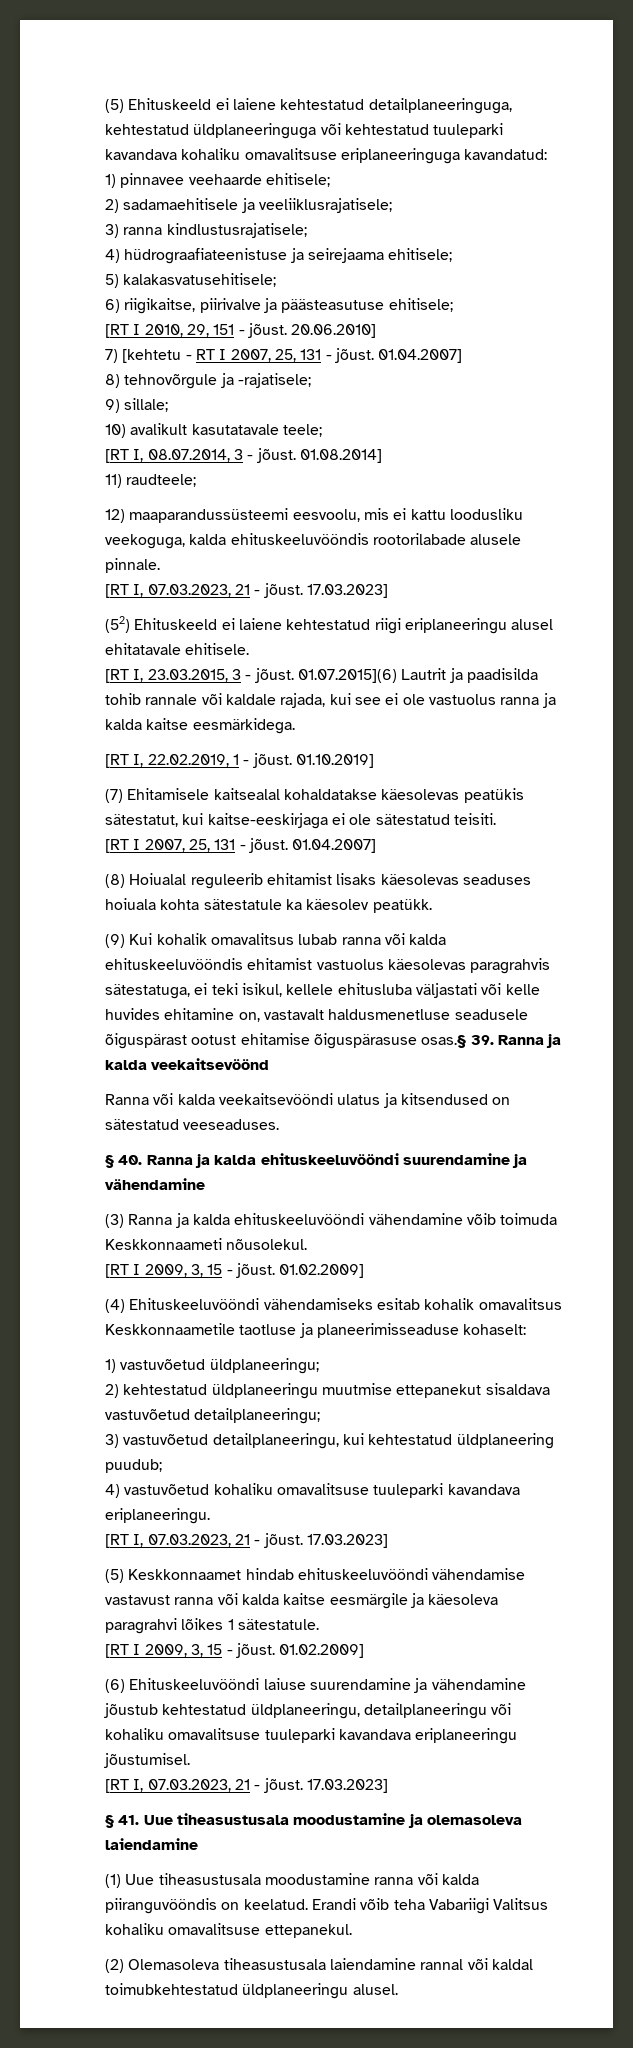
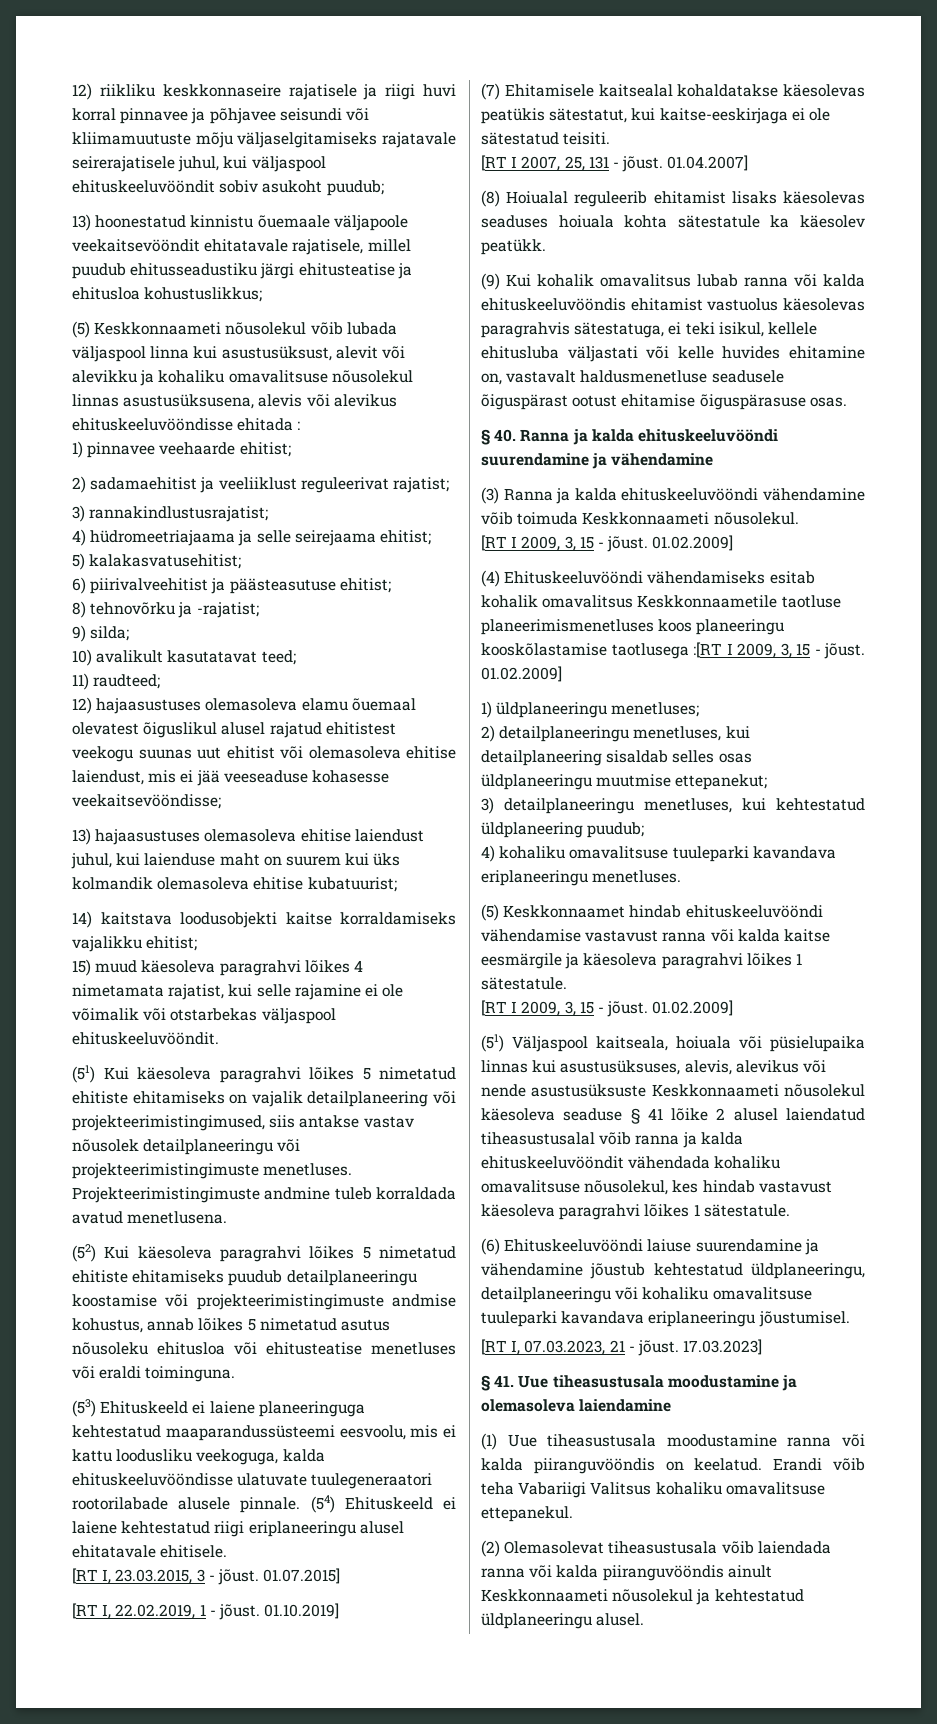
- (5) Ehituskeeld ei laiene kehtestatud detailplaneeringuga, kehtestatud üldplaneeringuga või kehtestatud tuuleparki kavandava kohaliku omavalitsuse eriplaneeringuga kavandatud:
+ 12) riikliku keskkonnaseire rajatisele ja riigi huvi korral pinnavee ja põhjavee seisundi või kliimamuutuste mõju väljaselgitamiseks rajatavale seirerajatisele juhul, kui väljaspool ehituskeeluvööndit sobiv asukoht puudub;
+ 13) hoonestatud kinnistu õuemaale väljapoole veekaitsevööndit ehitatavale rajatisele, millel puudub ehitusseadustiku järgi ehitusteatise ja ehitusloa kohustuslikkus;
+ (5) Keskkonnaameti nõusolekul võib lubada väljaspool linna kui asustusüksust, alevit või alevikku ja kohaliku omavalitsuse nõusolekul linnas asustusüksusena, alevis või alevikus ehituskeeluvööndisse ehitada :
- 1) pinnavee veehaarde ehitisele;
- 2) sadamaehitisele ja veeliiklusrajatisele;
- 3) ranna kindlustusrajatisele;
- 4) hüdrograafiateenistuse ja seirejaama ehitisele;
+ 1) pinnavee veehaarde ehitist;
+ 2) sadamaehitist ja veeliiklust reguleerivat rajatist;
+ 3) rannakindlustusrajatist;
+ 4) hüdromeetriajaama ja selle seirejaama ehitist;
- 5) kalakasvatusehitisele;
+ 5) kalakasvatusehitist;
- 6) riigikaitse, piirivalve ja päästeasutuse ehitisele;
- [RT I 2010, 29, 151 - jõust. 20.06.2010]
- 7) [kehtetu - RT I 2007, 25, 131 - jõust. 01.04.2007]
- 8) tehnovõrgule ja -rajatisele;
+ 6) piirivalveehitist ja päästeasutuse ehitist;
+ 8) tehnovõrku ja -rajatist;
- 9) sillale;
+ 9) silda;
- 10) avalikult kasutatavale teele;
- [RT I, 08.07.2014, 3 - jõust. 01.08.2014]
+ 10) avalikult kasutatavat teed;
- 11) raudteele;
- 12) maaparandussüsteemi eesvoolu, mis ei kattu loodusliku veekoguga, kalda ehituskeeluvööndis rootorilabade alusele pinnale.
- [RT I, 07.03.2023, 21 - jõust. 17.03.2023]
- (52) Ehituskeeld ei laiene kehtestatud riigi eriplaneeringu alusel ehitatavale ehitisele.
+ 11) raudteed;
+ 12) hajaasustuses olemasoleva elamu õuemaal olevatest õiguslikul alusel rajatud ehitistest veekogu suunas uut ehitist või olemasoleva ehitise laiendust, mis ei jää veeseaduse kohasesse veekaitsevööndisse;
+ 13) hajaasustuses olemasoleva ehitise laiendust juhul, kui laienduse maht on suurem kui üks kolmandik olemasoleva ehitise kubatuurist;
+ 14) kaitstava loodusobjekti kaitse korraldamiseks vajalikku ehitist;
+ 15) muud käesoleva paragrahvi lõikes 4 nimetamata rajatist, kui selle rajamine ei ole võimalik või otstarbekas väljaspool ehituskeeluvööndit.
+ (51) Kui käesoleva paragrahvi lõikes 5 nimetatud ehitiste ehitamiseks on vajalik detailplaneering või projekteerimistingimused, siis antakse vastav nõusolek detailplaneeringu või projekteerimistingimuste menetluses. Projekteerimistingimuste andmine tuleb korraldada avatud menetlusena.
+ (52) Kui käesoleva paragrahvi lõikes 5 nimetatud ehitiste ehitamiseks puudub detailplaneeringu koostamise või projekteerimistingimuste andmise kohustus, annab lõikes 5 nimetatud asutus nõusoleku ehitusloa või ehitusteatise menetluses või eraldi toiminguna.
+ (53) Ehituskeeld ei laiene planeeringuga kehtestatud maaparandussüsteemi eesvoolu, mis ei kattu loodusliku veekoguga, kalda ehituskeeluvööndisse ulatuvate tuulegeneraatori rootorilabade alusele pinnale. (54) Ehituskeeld ei laiene kehtestatud riigi eriplaneeringu alusel ehitatavale ehitisele.
- 01.07.2015](6) Lautrit ja paadisilda tohib rannale või kaldale rajada, kui see ei ole vastuolus ranna ja kalda kaitse eesmärkidega.
+ 01.07.2015]
- (9) Kui kohalik omavalitsus lubab ranna või kalda ehituskeeluvööndis ehitamist vastuolus käesolevas paragrahvis sätestatuga, ei teki isikul, kellele ehitusluba väljastati või kelle huvides ehitamine on, vastavalt haldusmenetluse seadusele õiguspärast ootust ehitamise õiguspärasuse osas.§ 39. Ranna ja kalda veekaitsevöönd
- Ranna või kalda veekaitsevööndi ulatus ja kitsendused on sätestatud veeseaduses.
+ (9) Kui kohalik omavalitsus lubab ranna või kalda ehituskeeluvööndis ehitamist vastuolus käesolevas paragrahvis sätestatuga, ei teki isikul, kellele ehitusluba väljastati või kelle huvides ehitamine on, vastavalt haldusmenetluse seadusele õiguspärast ootust ehitamise õiguspärasuse osas.
- (4) Ehituskeeluvööndi vähendamiseks esitab kohalik omavalitsus Keskkonnaametile taotluse ja planeerimisseaduse kohaselt:
- 1) vastuvõetud üldplaneeringu;
- 2) kehtestatud üldplaneeringu muutmise ettepanekut sisaldava vastuvõetud detailplaneeringu;
- 3) vastuvõetud detailplaneeringu, kui kehtestatud üldplaneering puudub;
+ (4) Ehituskeeluvööndi vähendamiseks esitab kohalik omavalitsus Keskkonnaametile taotluse planeerimismenetluses koos planeeringu kooskõlastamise taotlusega :[RT I 2009, 3, 15 - jõust. 01.02.2009]
+ 1) üldplaneeringu menetluses;
+ 2) detailplaneeringu menetluses, kui detailplaneering sisaldab selles osas üldplaneeringu muutmise ettepanekut;
+ 3) detailplaneeringu menetluses, kui kehtestatud üldplaneering puudub;
- 4) vastuvõetud kohaliku omavalitsuse tuuleparki kavandava eriplaneeringu.
- [RT I, 07.03.2023, 21 - jõust. 17.03.2023]
+ 4) kohaliku omavalitsuse tuuleparki kavandava eriplaneeringu menetluses.
+ (51) Väljaspool kaitseala, hoiuala või püsielupaika linnas kui asustusüksuses, alevis, alevikus või nende asustusüksuste Keskkonnaameti nõusolekul käesoleva seaduse § 41 lõike 2 alusel laiendatud tiheasustusalal võib ranna ja kalda ehituskeeluvööndit vähendada kohaliku omavalitsuse nõusolekul, kes hindab vastavust käesoleva paragrahvi lõikes 1 sätestatule.
- (2) Olemasoleva tiheasustusala laiendamine rannal või kaldal toimubkehtestatud üldplaneeringu alusel.
+ (2) Olemasolevat tiheasustusala võib laiendada ranna või kalda piiranguvööndis ainult Keskkonnaameti nõusolekul ja kehtestatud üldplaneeringu alusel.

